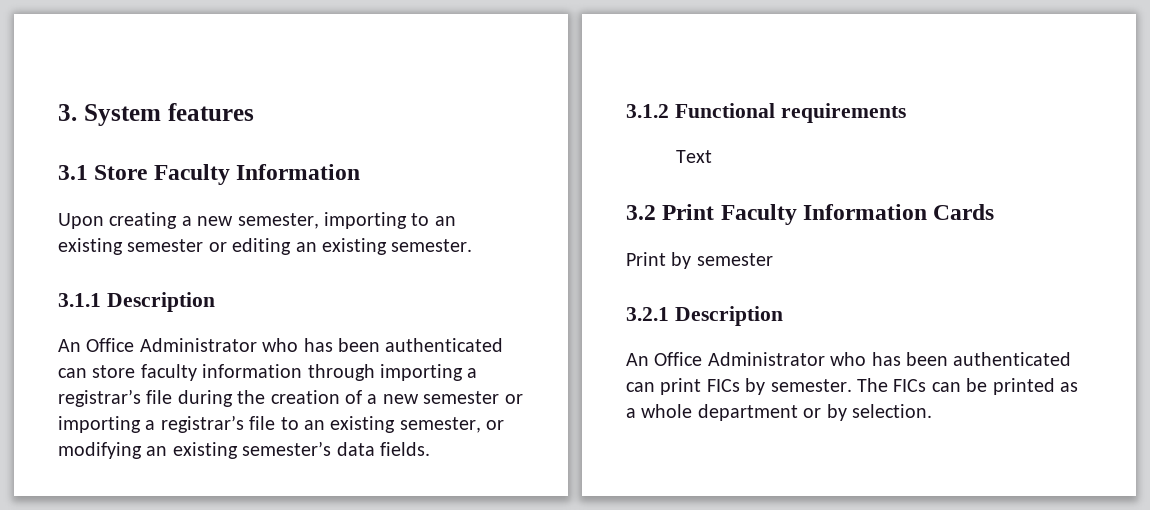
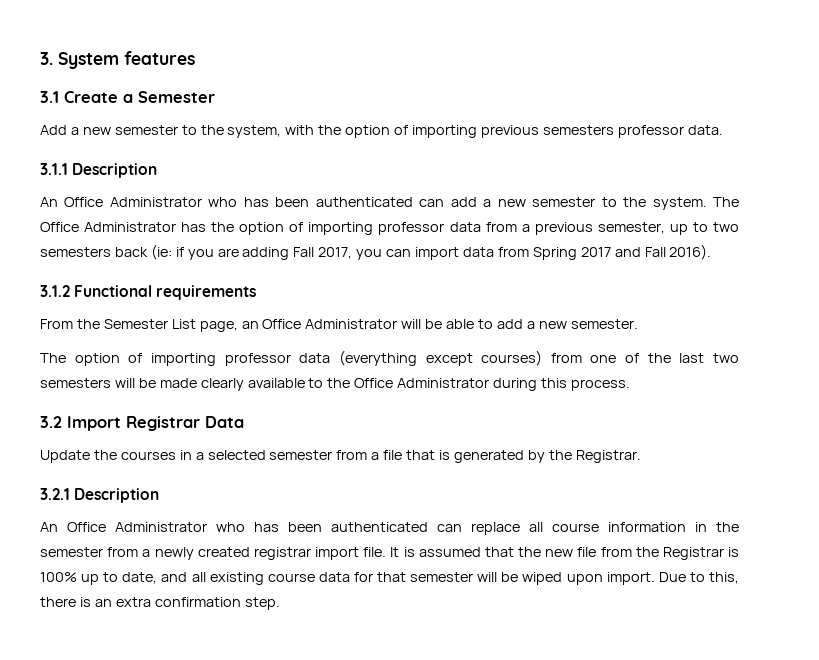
- 3.1 Store Faculty Information
- Upon creating a new semester, importing to an existing semester or editing an existing semester.
+ 3.1 Create a Semester
+ Add a new semester to the system, with the option of importing previous semesters professor data.
- An Office Administrator who has been authenticated can store faculty information through importing a registrar’s file during the creation of a new semester or importing a registrar’s file to an existing semester, or modifying an existing semester’s data fields.
+ An Office Administrator who has been authenticated can add a new semester to the system. The Office Administrator has the option of importing professor data from a previous semester, up to two semesters back (ie: if you are adding Fall 2017, you can import data from Spring 2017 and Fall 2016).
  3.1.2 Functional requirements
- Text
- 3.2 Print Faculty Information Cards
- Print by semester
+ From the Semester List page, an Office Administrator will be able to add a new semester.
+ The option of importing professor data (everything except courses) from one of the last two semesters will be made clearly available to the Office Administrator during this process.
+ 3.2 Import Registrar Data
+ Update the courses in a selected semester from a file that is generated by the Registrar.
- An Office Administrator who has been authenticated can print FICs by semester. The FICs can be printed as a whole department or by selection.
+ An Office Administrator who has been authenticated can replace all course information in the semester from a newly created registrar import file. It is assumed that the new file from the Registrar is 100% up to date, and all existing course data for that semester will be wiped upon import. Due to this, there is an extra confirmation step.

